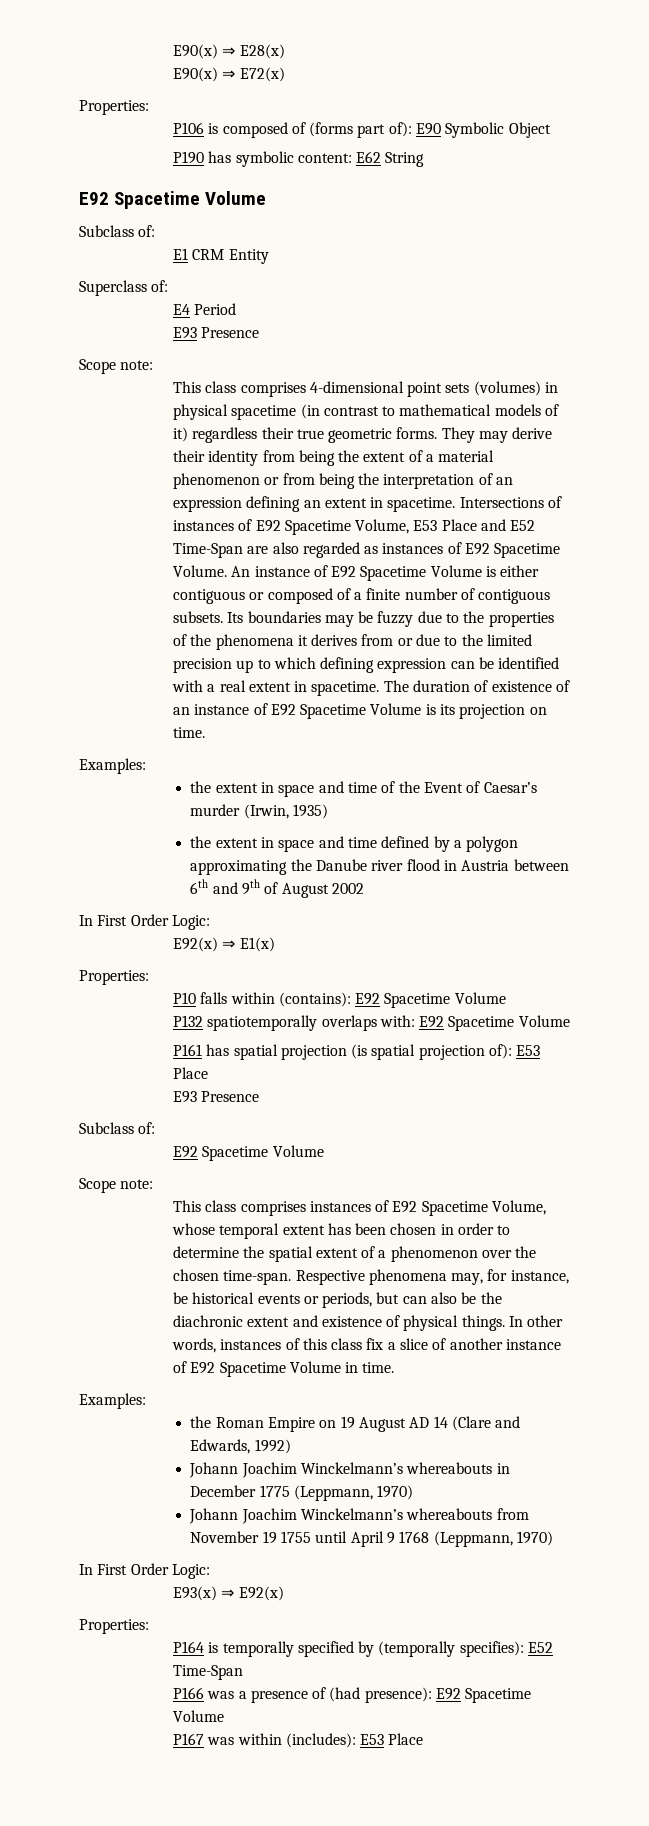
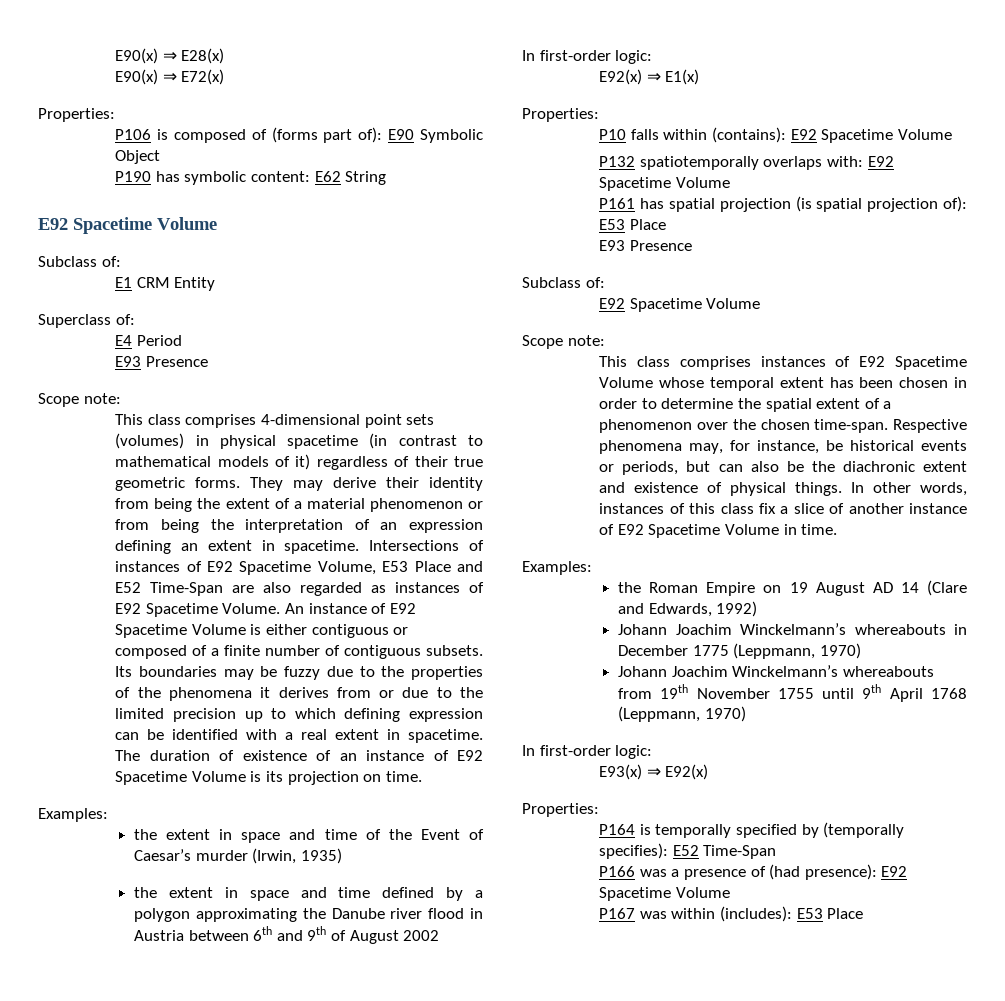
- This class comprises 4-dimensional point sets (volumes) in physical spacetime (in contrast to mathematical models of it) regardless their true geometric forms.
+ This class comprises 4-dimensional point sets (volumes) in physical spacetime (in contrast to mathematical models of it) regardless of their true geometric forms.
  the extent in space and time defined by a polygon approximating the Danube river flood in Austria between 6th and 9th of August 2002
- In First Order Logic:
+ In first-order logic:
- This class comprises instances of E92 Spacetime Volume, whose temporal extent has been chosen in order to determine the spatial extent of a phenomenon over the chosen time-span.
+ This class comprises instances of E92 Spacetime Volume whose temporal extent has been chosen in order to determine the spatial extent of a phenomenon over the chosen time-span.
- Johann Joachim Winckelmann’s whereabouts from November 19 1755 until April 9 1768 (Leppmann, 1970)
- In First Order Logic:
+ Johann Joachim Winckelmann’s whereabouts from 19th November 1755 until 9th April 1768 (Leppmann, 1970)
+ In first-order logic:

